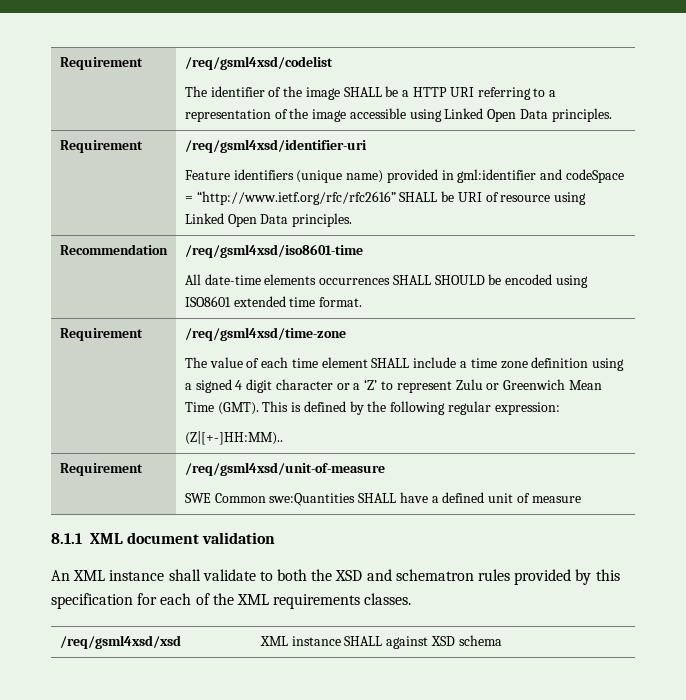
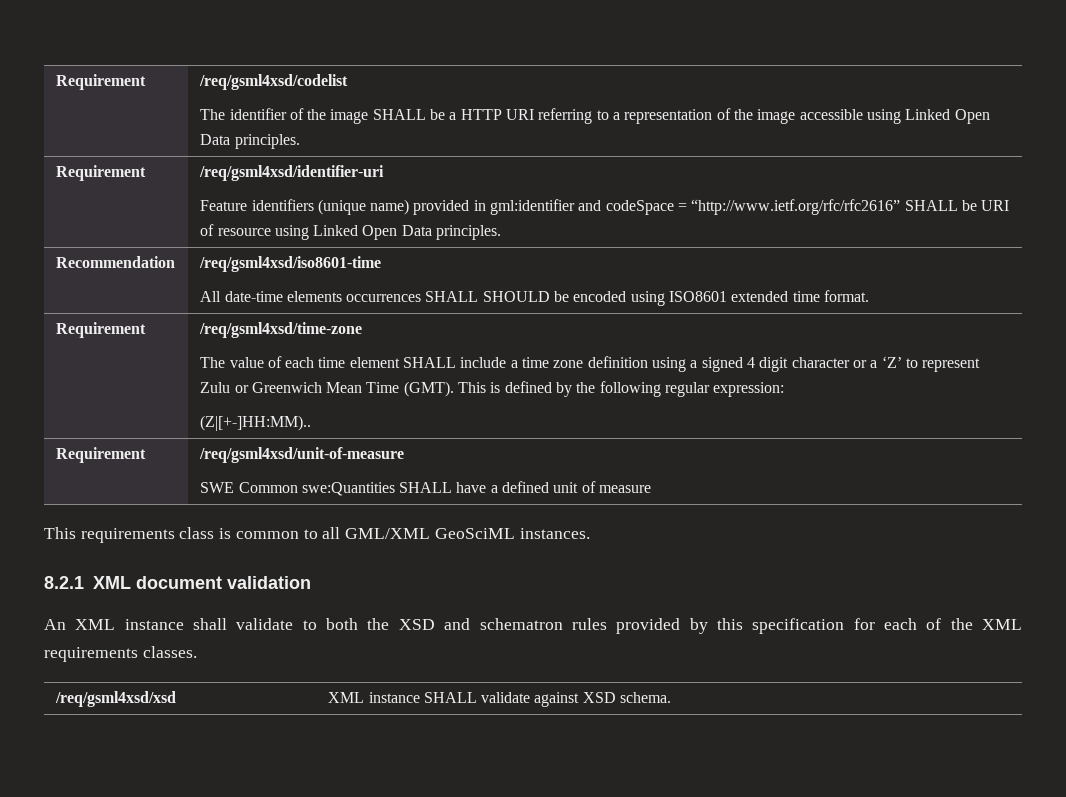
- 8.1.1 XML document validation
+ This requirements class is common to all GML/XML GeoSciML instances.
+ 8.2.1 XML document validation
- /req/gsml4xsd/xsd | XML instance SHALL against XSD schema
+ /req/gsml4xsd/xsd | XML instance SHALL validate against XSD schema.

